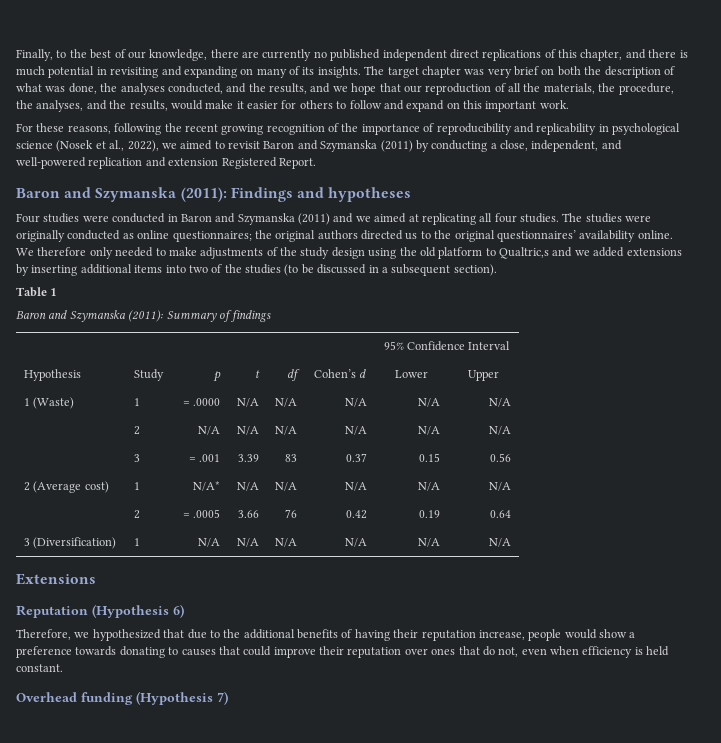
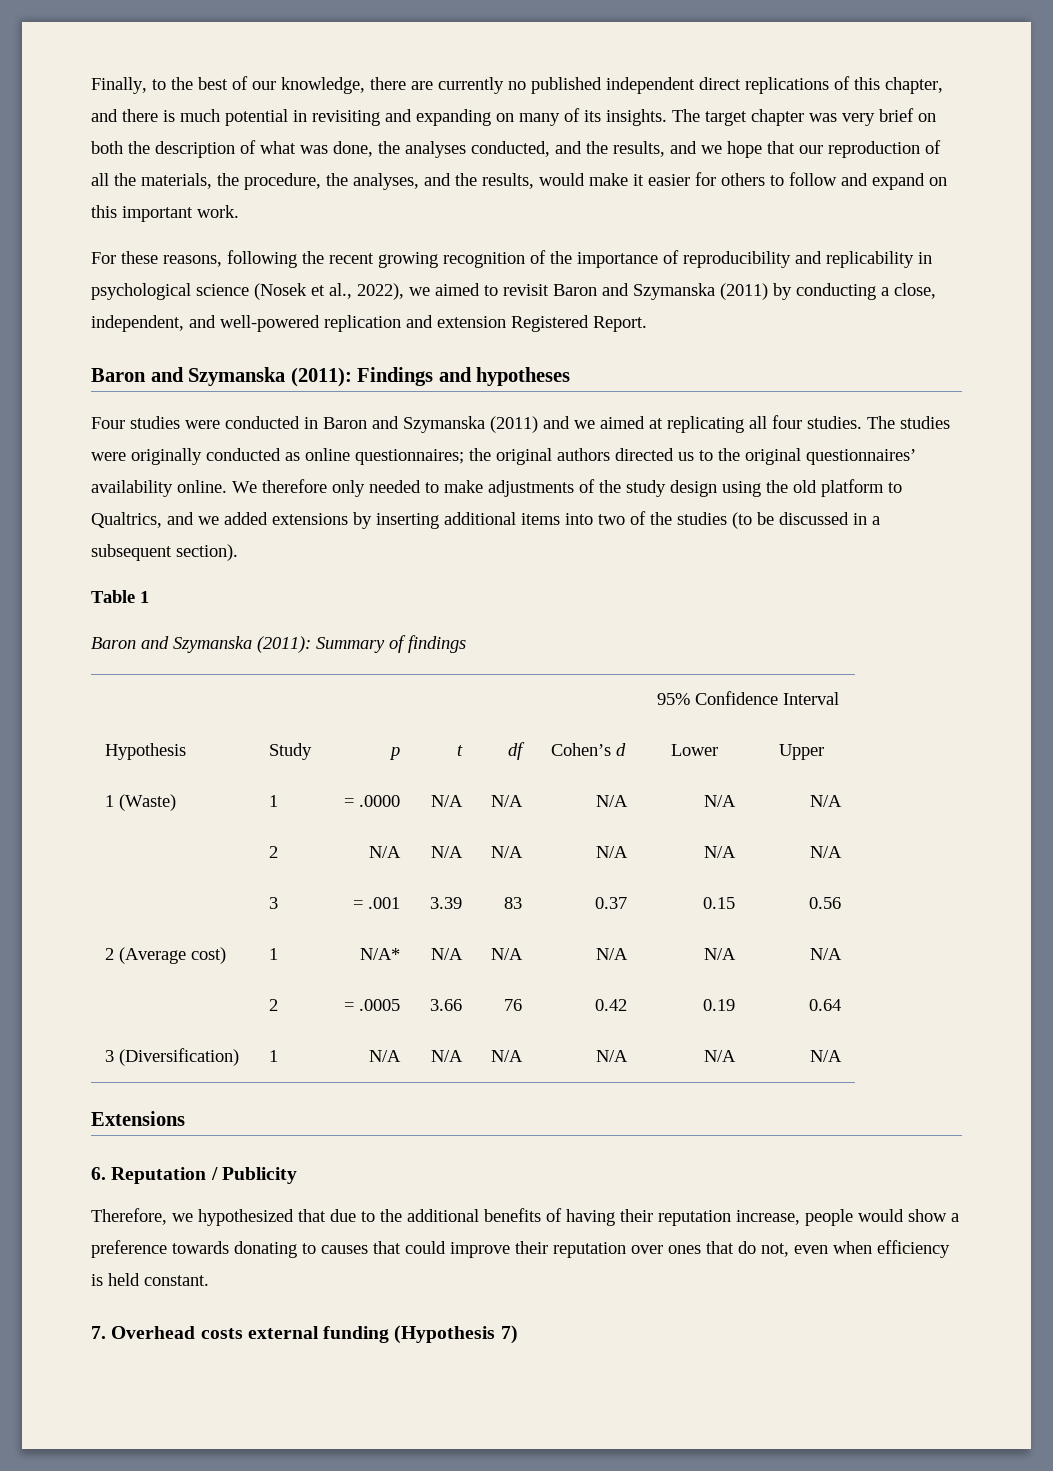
- We therefore only needed to make adjustments of the study design using the old platform to Qualtric,s and we added extensions by inserting additional items into two of the studies (to be discussed in a subsequent section).
+ We therefore only needed to make adjustments of the study design using the old platform to Qualtrics, and we added extensions by inserting additional items into two of the studies (to be discussed in a subsequent section).
- Reputation (Hypothesis 6)
+ 6. Reputation / Publicity
- Overhead funding (Hypothesis 7)
+ 7. Overhead costs external funding (Hypothesis 7)

